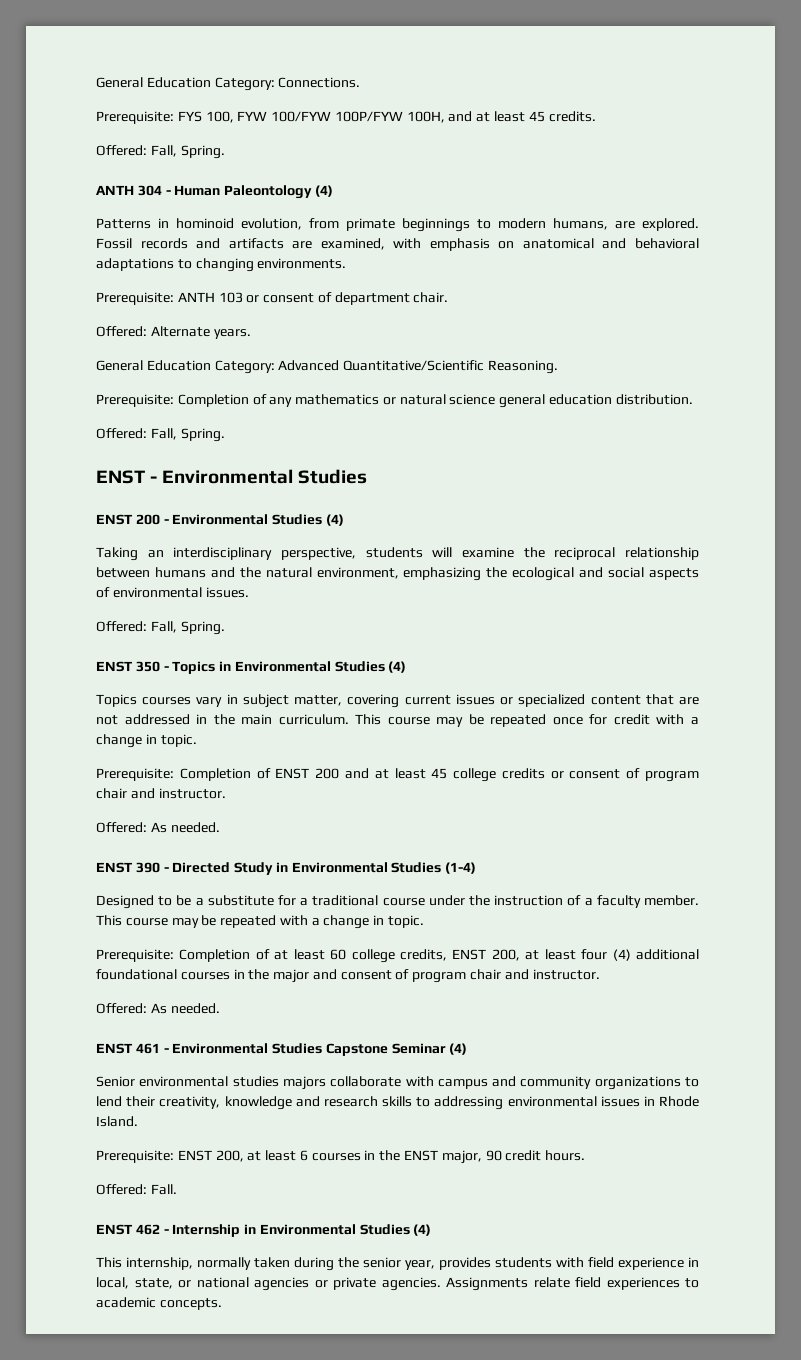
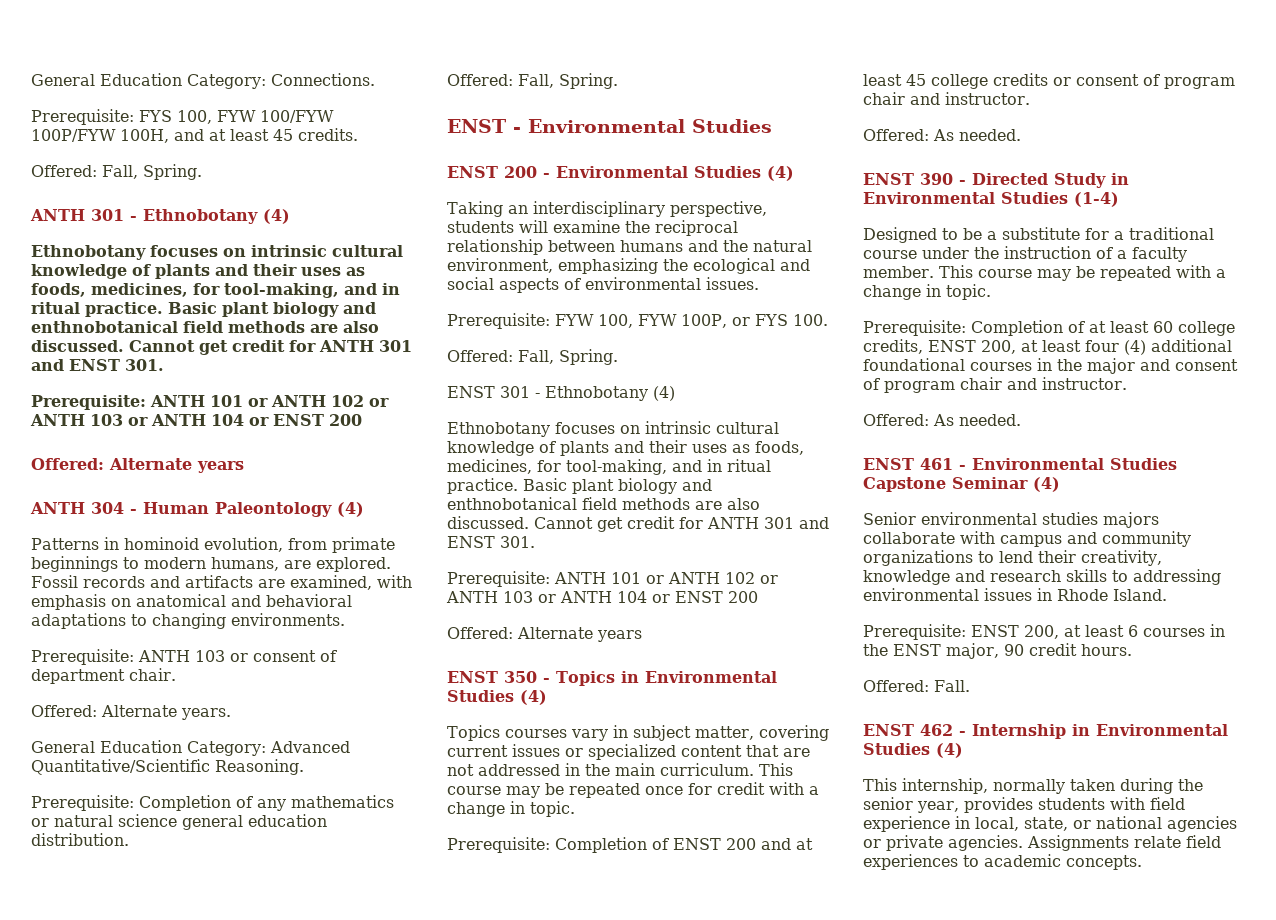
+ ANTH 301 - Ethnobotany (4)
+ Ethnobotany focuses on intrinsic cultural knowledge of plants and their uses as foods, medicines, for tool-making, and in ritual practice. Basic plant biology and enthnobotanical field methods are also discussed. Cannot get credit for ANTH 301 and ENST 301.
+ Prerequisite: ANTH 101 or ANTH 102 or ANTH 103 or ANTH 104 or ENST 200
+ Offered: Alternate years
  Taking an interdisciplinary perspective, students will examine the reciprocal relationship between humans and the natural environment, emphasizing the ecological and social aspects of environmental issues.
+ Prerequisite: FYW 100, FYW 100P, or FYS 100.
  Offered: Fall, Spring.
+ ENST 301 - Ethnobotany (4)
+ Ethnobotany focuses on intrinsic cultural knowledge of plants and their uses as foods, medicines, for tool-making, and in ritual practice. Basic plant biology and enthnobotanical field methods are also discussed. Cannot get credit for ANTH 301 and ENST 301.
+ Prerequisite: ANTH 101 or ANTH 102 or ANTH 103 or ANTH 104 or ENST 200
+ Offered: Alternate years

